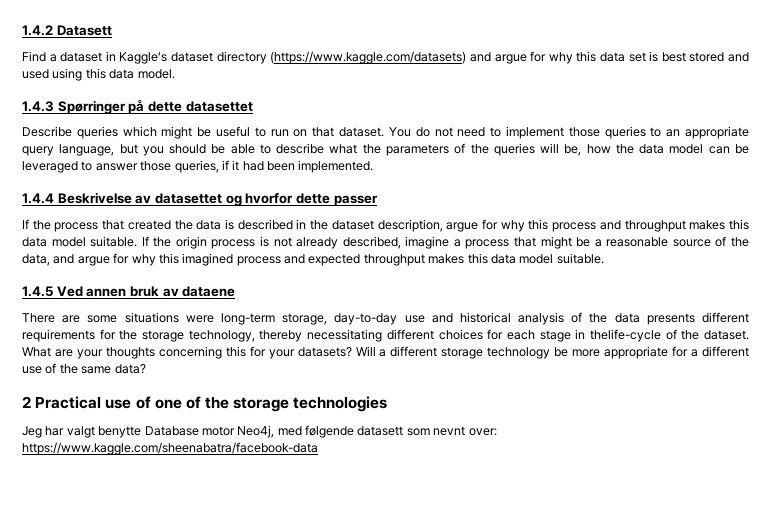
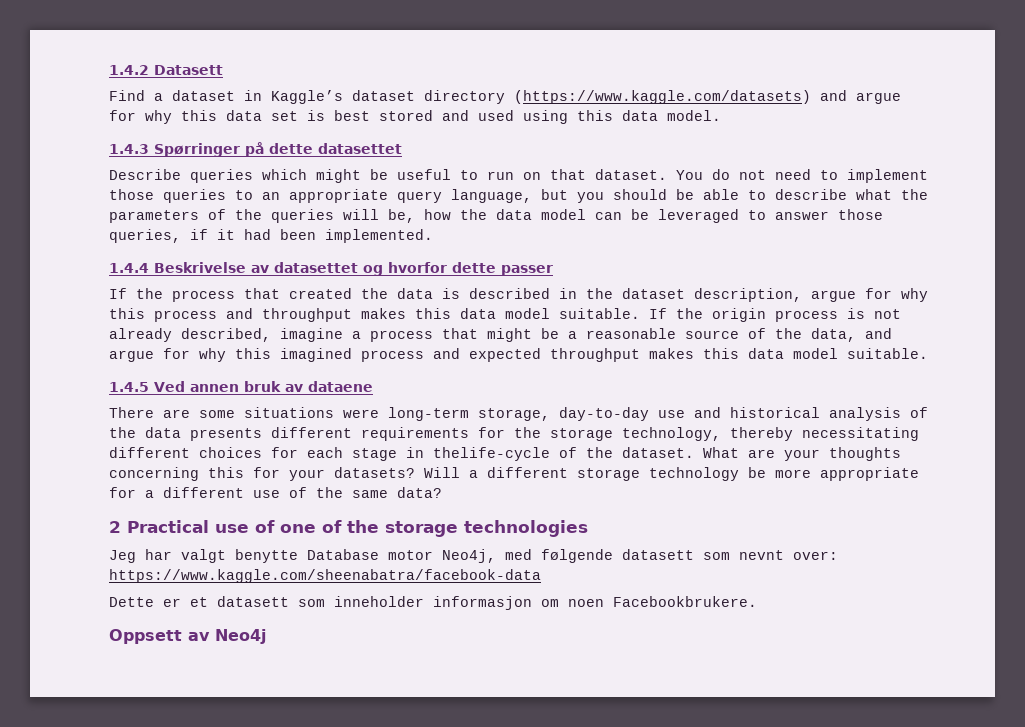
+ Dette er et datasett som inneholder informasjon om noen Facebookbrukere.
+ Oppsett av Neo4j

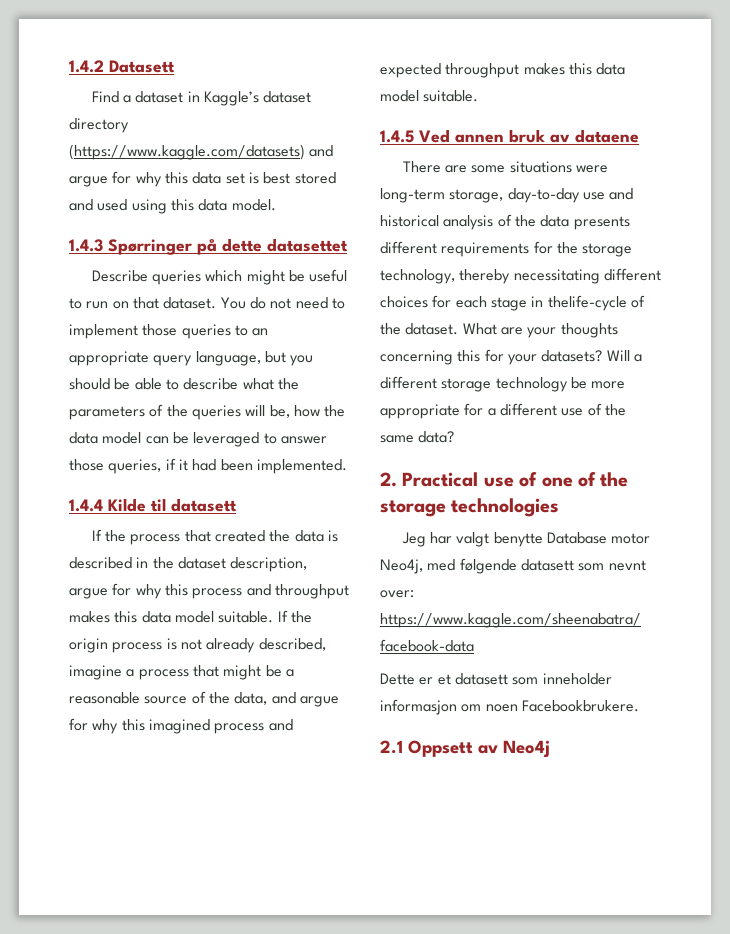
- 1.4.4 Beskrivelse av datasettet og hvorfor dette passer
+ 1.4.4 Kilde til datasett
- 2 Practical use of one of the storage technologies
+ 2. Practical use of one of the storage technologies
- Oppsett av Neo4j
+ 2.1 Oppsett av Neo4j

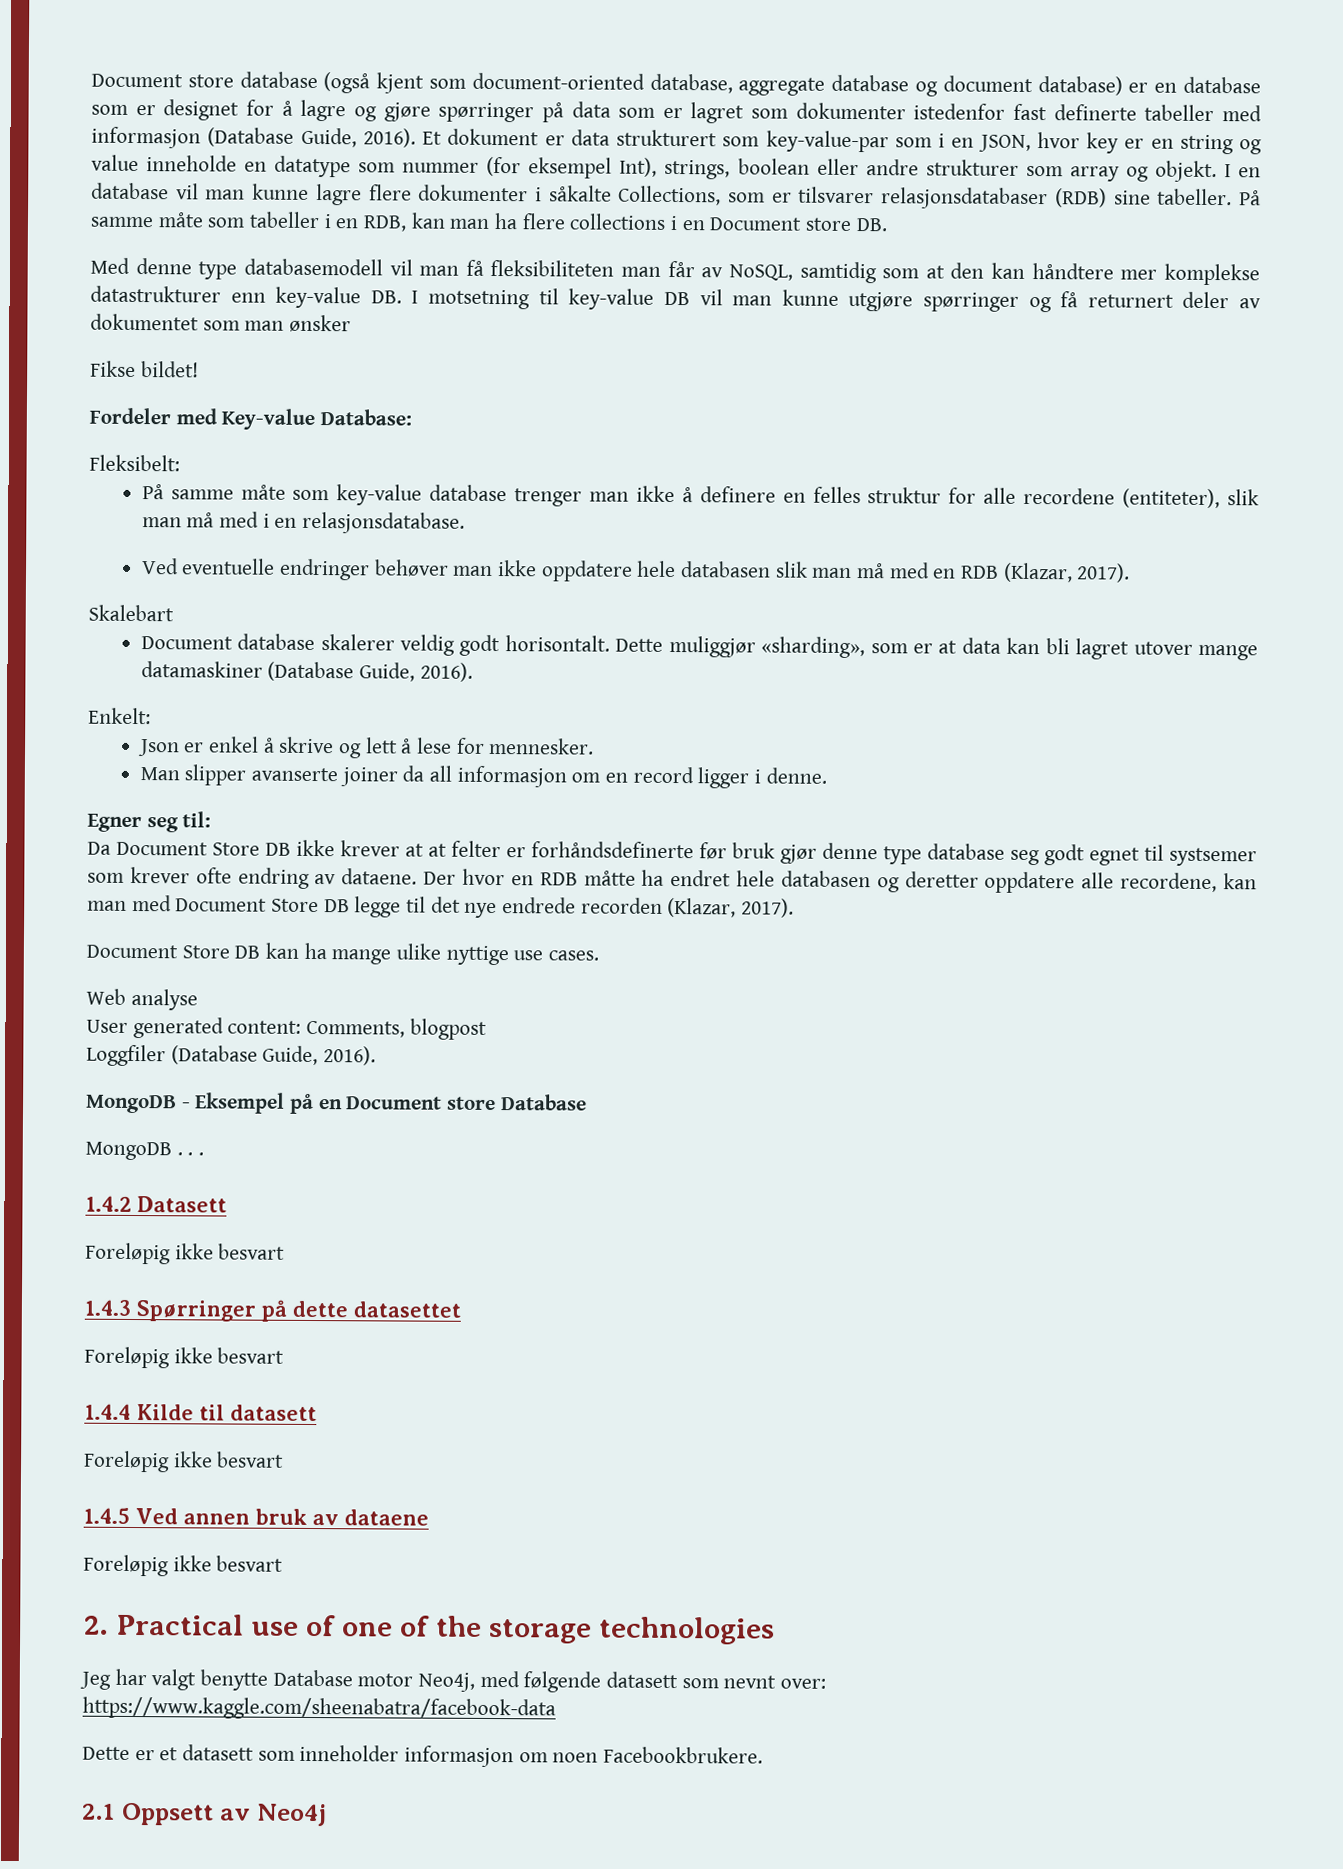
+ Document store database (også kjent som document-oriented database, aggregate database og document database) er en database som er designet for å lagre og gjøre spørringer på data som er lagret som dokumenter istedenfor fast definerte tabeller med informasjon (Database Guide, 2016). Et dokument er data strukturert som key-value-par som i en JSON, hvor key er en string og value inneholde en datatype som nummer (for eksempel Int), strings, boolean eller andre strukturer som array og objekt. I en database vil man kunne lagre flere dokumenter i såkalte Collections, som er tilsvarer relasjonsdatabaser (RDB) sine tabeller. På samme måte som tabeller i en RDB, kan man ha flere collections i en Document store DB.
+ Med denne type databasemodell vil man få fleksibiliteten man får av NoSQL, samtidig som at den kan håndtere mer komplekse datastrukturer enn key-value DB. I motsetning til key-value DB vil man kunne utgjøre spørringer og få returnert deler av dokumentet som man ønsker
+ Fikse bildet!
+ Fordeler med Key-value Database:
+ Fleksibelt:
+ På samme måte som key-value database trenger man ikke å definere en felles struktur for alle recordene (entiteter), slik man må med i en relasjonsdatabase.
+ Ved eventuelle endringer behøver man ikke oppdatere hele databasen slik man må med en RDB (Klazar, 2017).
+ Skalebart
+ Document database skalerer veldig godt horisontalt. Dette muliggjør «sharding», som er at data kan bli lagret utover mange datamaskiner (Database Guide, 2016).
+ Enkelt:
+ Json er enkel å skrive og lett å lese for mennesker.
+ Man slipper avanserte joiner da all informasjon om en record ligger i denne.
+ Egner seg til:
+ Da Document Store DB ikke krever at at felter er forhåndsdefinerte før bruk gjør denne type database seg godt egnet til systsemer som krever ofte endring av dataene. Der hvor en RDB måtte ha endret hele databasen og deretter oppdatere alle recordene, kan man med Document Store DB legge til det nye endrede recorden (Klazar, 2017).
+ Document Store DB kan ha mange ulike nyttige use cases.
+ Web analyse
+ User generated content: Comments, blogpost
+ Loggfiler (Database Guide, 2016).
+ MongoDB - Eksempel på en Document store Database
+ MongoDB . . .
  1.4.2 Datasett
- Find a dataset in Kaggle’s dataset directory (https://www.kaggle.com/datasets) and argue for why this data set is best stored and used using this data model.
+ Foreløpig ikke besvart
  1.4.3 Spørringer på dette datasettet
- Describe queries which might be useful to run on that dataset. You do not need to implement those queries to an appropriate query language, but you should be able to describe what the parameters of the queries will be, how the data model can be leveraged to answer those queries, if it had been implemented.
+ Foreløpig ikke besvart
  1.4.4 Kilde til datasett
- If the process that created the data is described in the dataset description, argue for why this process and throughput makes this data model suitable. If the origin process is not already described, imagine a process that might be a reasonable source of the data, and argue for why this imagined process and expected throughput makes this data model suitable.
+ Foreløpig ikke besvart
  1.4.5 Ved annen bruk av dataene
- There are some situations were long-term storage, day-to-day use and historical analysis of the data presents different requirements for the storage technology, thereby necessitating different choices for each stage in thelife-cycle of the dataset. What are your thoughts concerning this for your datasets? Will a different storage technology be more appropriate for a different use of the same data?
+ Foreløpig ikke besvart

